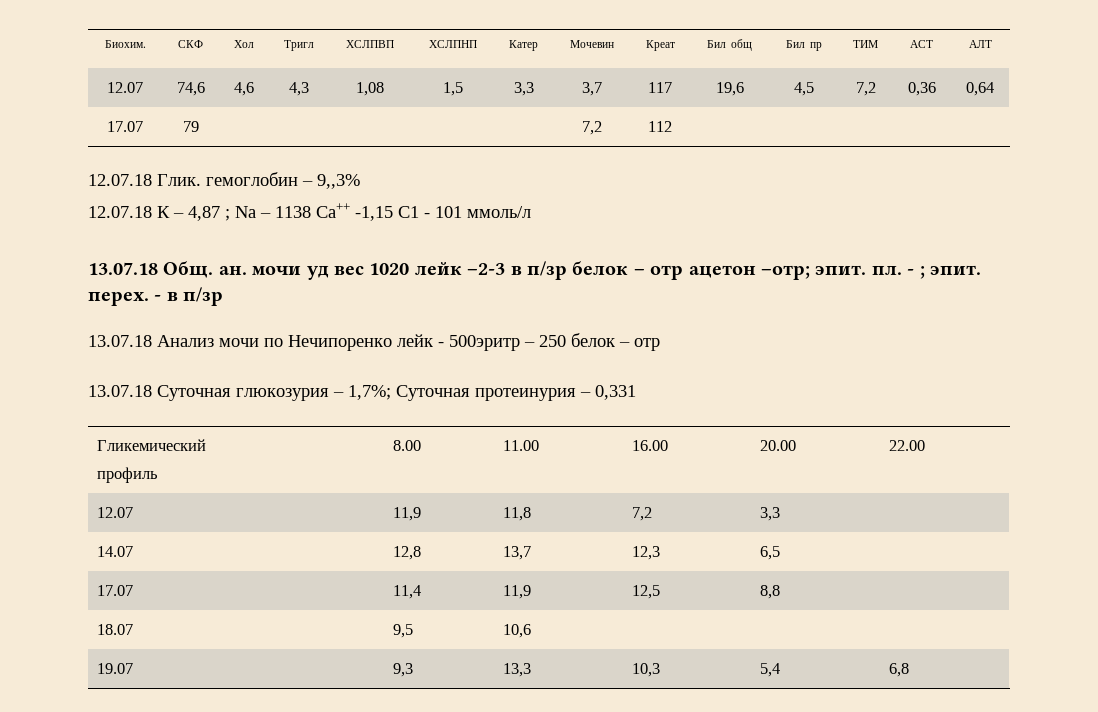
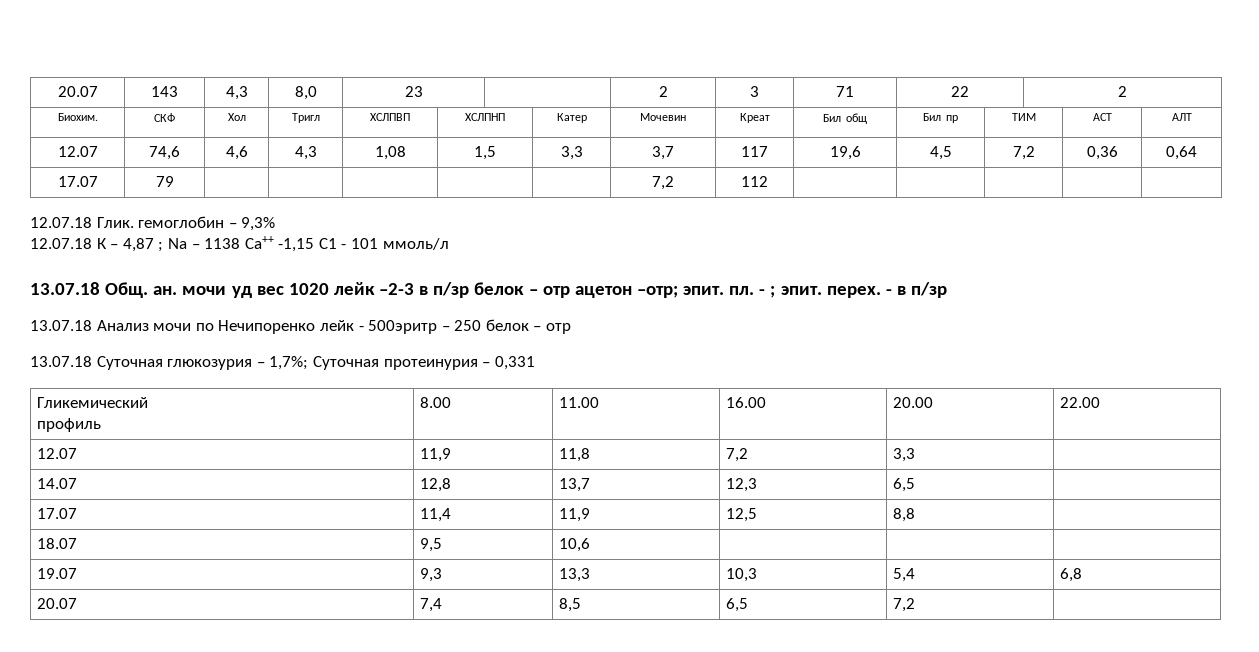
+ 20.07 | 143 | 4,3 | 8,0 | 23 | | 2 | 3 | 71 | 22 | 2
- 12.07.18 Глик. гемоглобин – 9,,3%
+ 12.07.18 Глик. гемоглобин – 9,3%
+ 20.07 | 7,4 | 8,5 | 6,5 | 7,2 |

